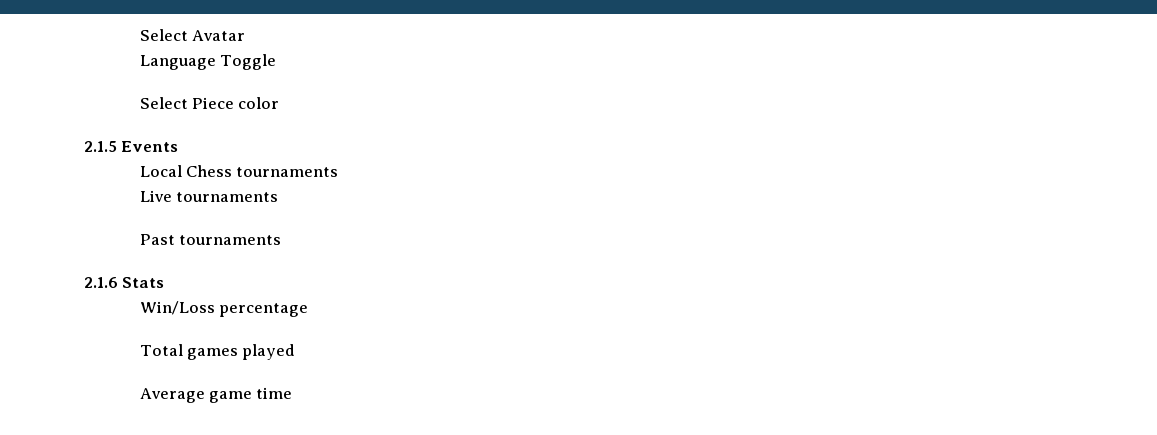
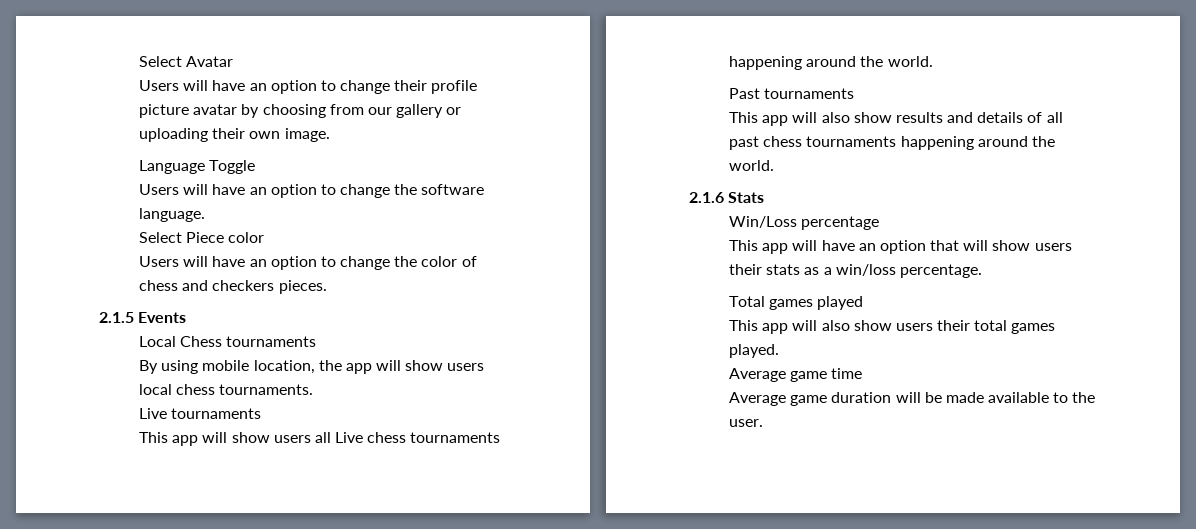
+ Users will have an option to change their profile picture avatar by choosing from our gallery or uploading their own image.
  Language Toggle
+ Users will have an option to change the software language.
  Select Piece color
+ Users will have an option to change the color of chess and checkers pieces.
+ By using mobile location, the app will show users local chess tournaments.
  Live tournaments
+ This app will show users all Live chess tournaments happening around the world.
  Past tournaments
+ This app will also show results and details of all past chess tournaments happening around the world.
  2.1.6 Stats
  Win/Loss percentage
+ This app will have an option that will show users their stats as a win/loss percentage.
  Total games played
+ This app will also show users their total games played.
  Average game time
+ Average game duration will be made available to the user.

